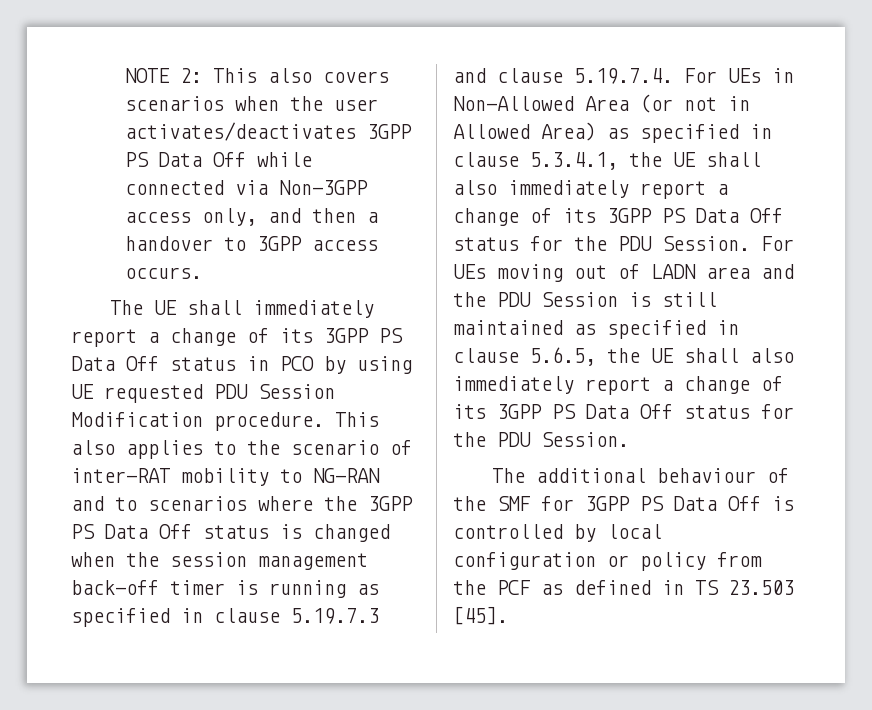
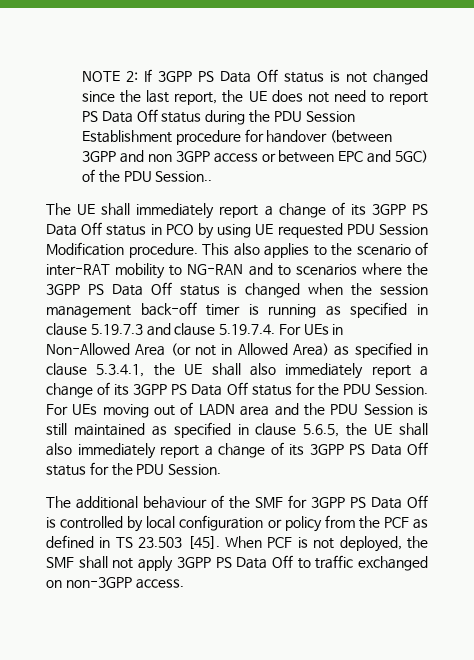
- NOTE 2: This also covers scenarios when the user activates/deactivates 3GPP PS Data Off while connected via Non-3GPP access only, and then a handover to 3GPP access occurs.
+ NOTE 2: If 3GPP PS Data Off status is not changed since the last report, the UE does not need to report PS Data Off status during the PDU Session Establishment procedure for handover (between 3GPP and non 3GPP access or between EPC and 5GC) of the PDU Session..
+ When PCF is not deployed, the SMF shall not apply 3GPP PS Data Off to traffic exchanged on non-3GPP access.

